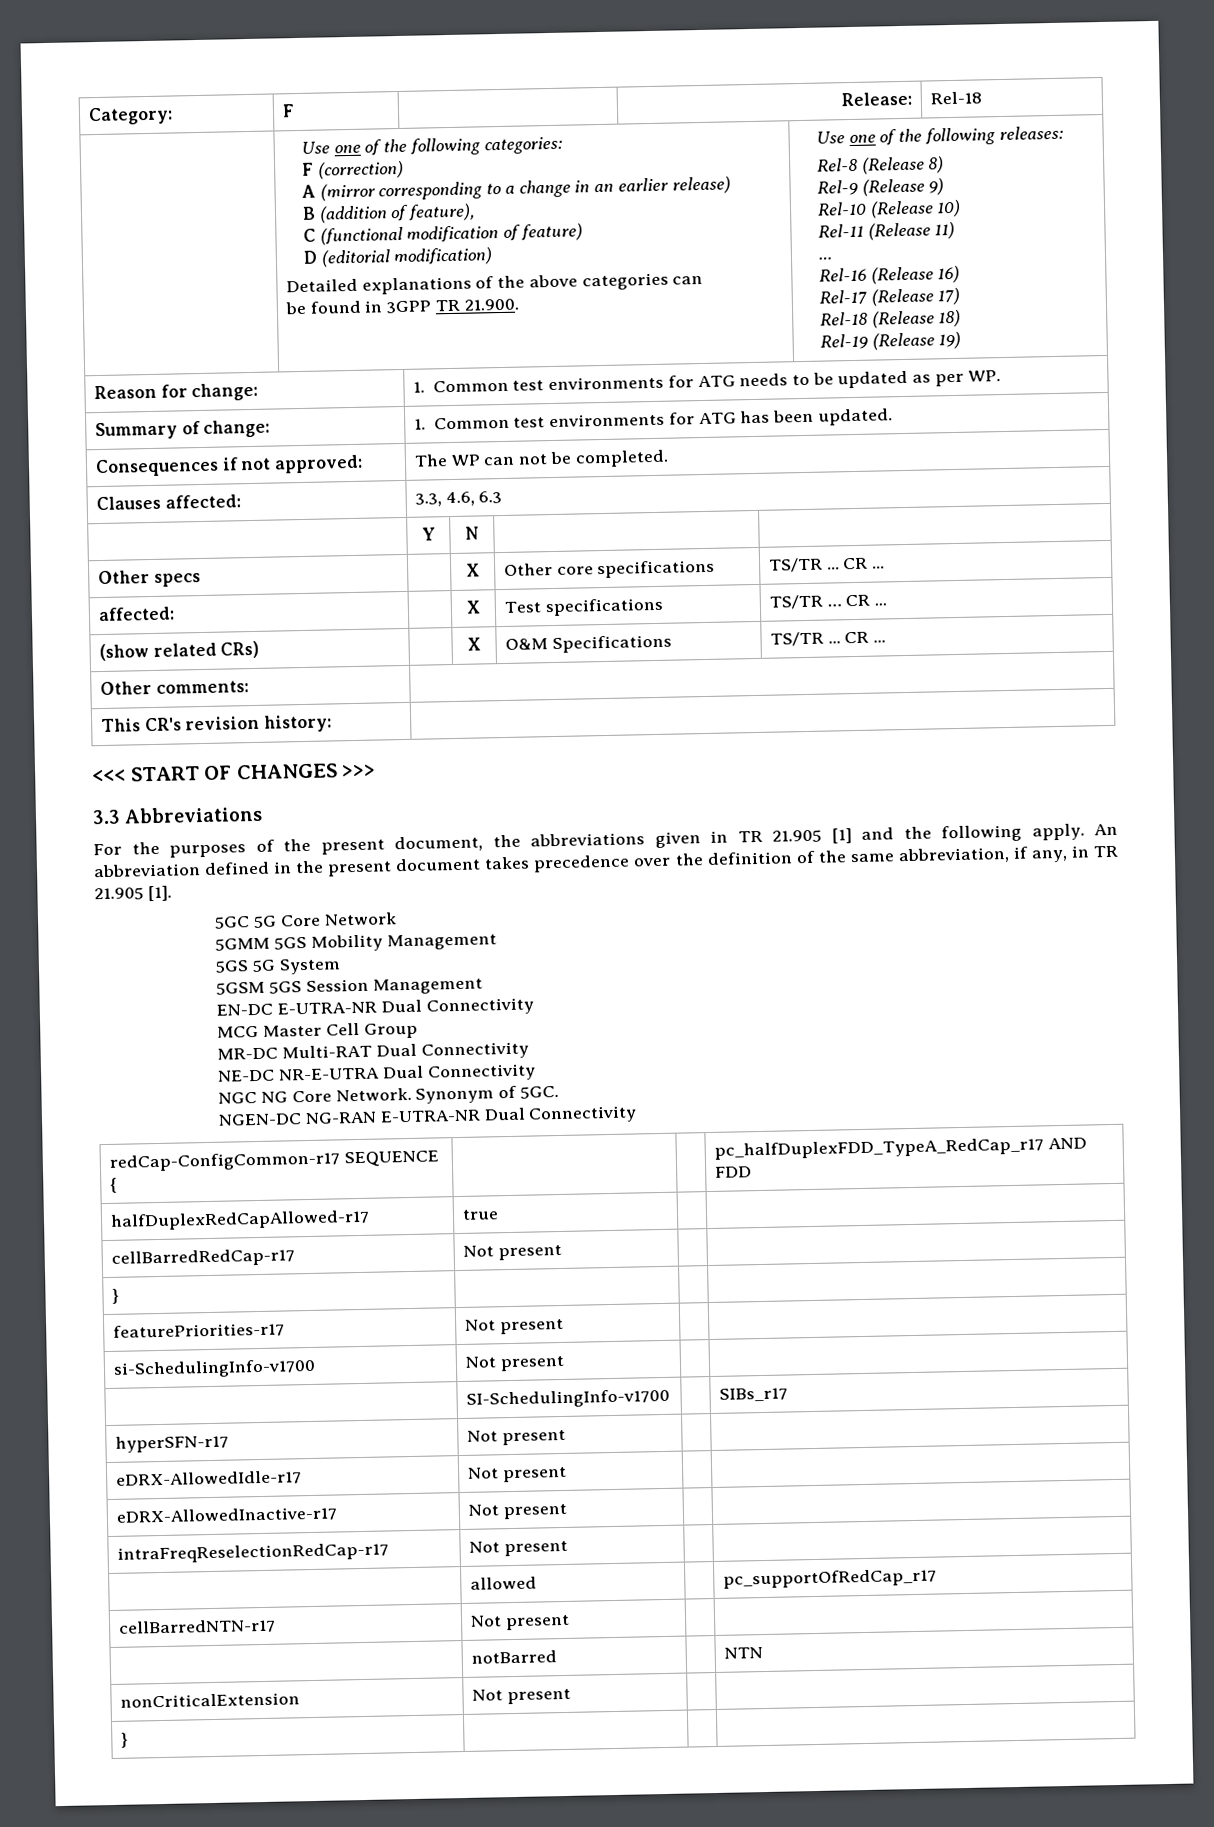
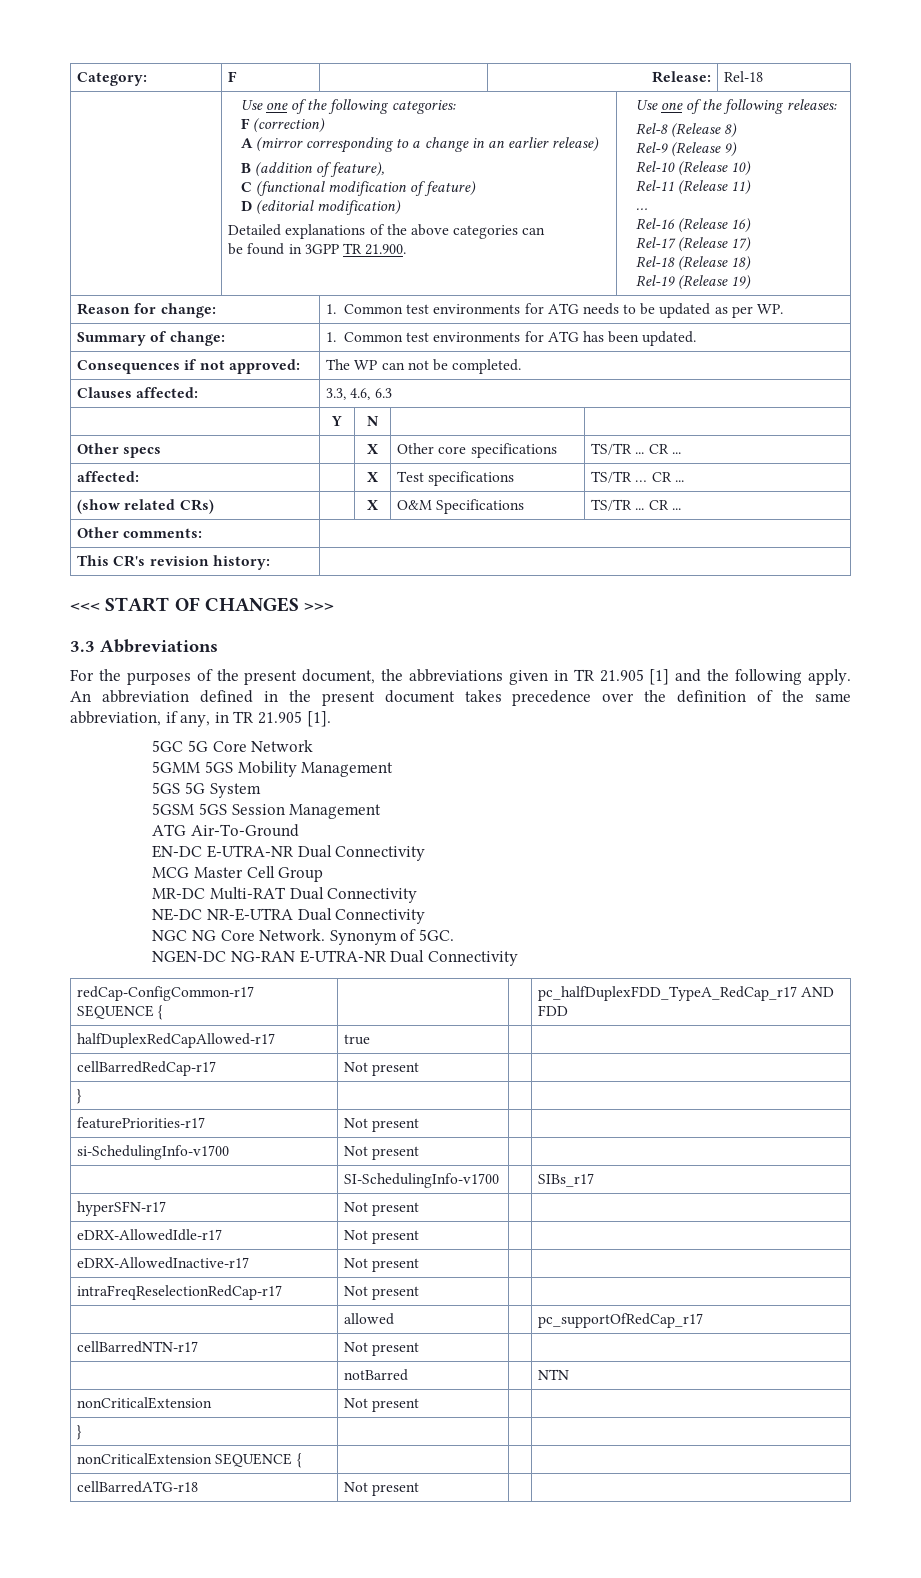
+ ATG Air-To-Ground
+ nonCriticalExtension SEQUENCE { | | |
+ cellBarredATG-r18 | Not present | |

